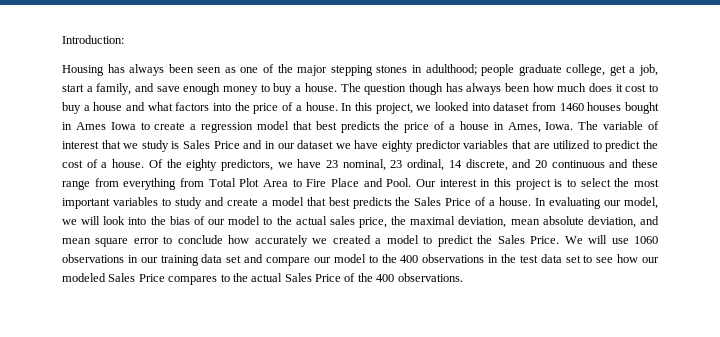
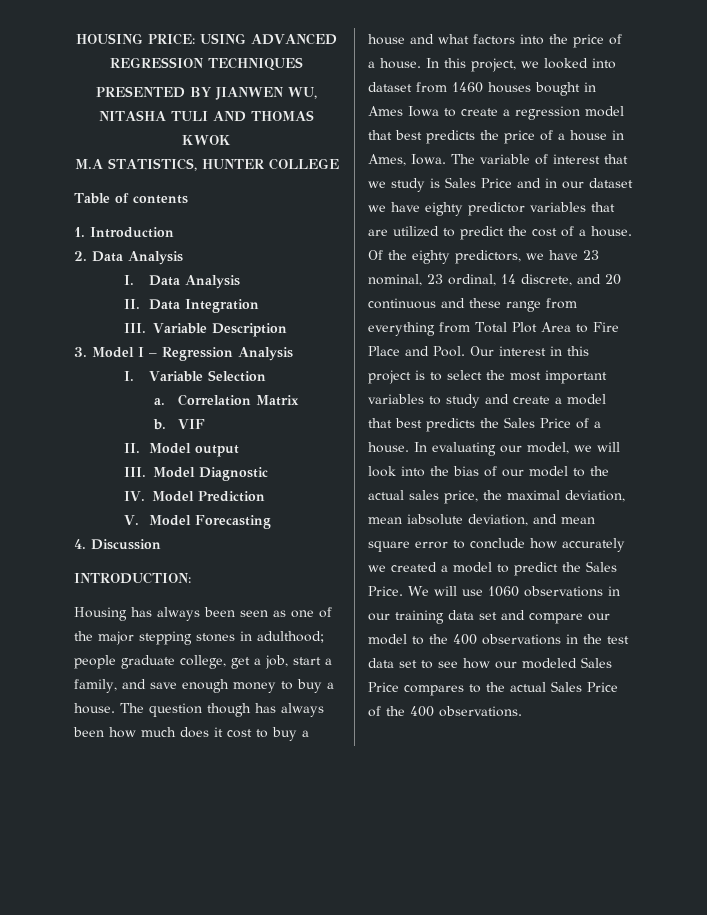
- Introduction:
+ HOUSING PRICE: USING ADVANCED REGRESSION TECHNIQUES
+ PRESENTED BY JIANWEN WU, NITASHA TULI AND THOMAS KWOK
+ M.A STATISTICS, HUNTER COLLEGE
+ Table of contents
+ 1. Introduction
+ 2. Data Analysis
+ I. Data Analysis
+ II. Data Integration
+ III. Variable Description
+ 3. Model I – Regression Analysis
+ I. Variable Selection
+ a. Correlation Matrix
+ b. VIF
+ II. Model output
+ III. Model Diagnostic
+ IV. Model Prediction
+ V. Model Forecasting
+ 4. Discussion
+ INTRODUCTION:
- In evaluating our model, we will look into the bias of our model to the actual sales price, the maximal deviation, mean absolute deviation, and mean square error to conclude how accurately we created a model to predict the Sales Price.
+ In evaluating our model, we will look into the bias of our model to the actual sales price, the maximal deviation, mean iabsolute deviation, and mean square error to conclude how accurately we created a model to predict the Sales Price.

